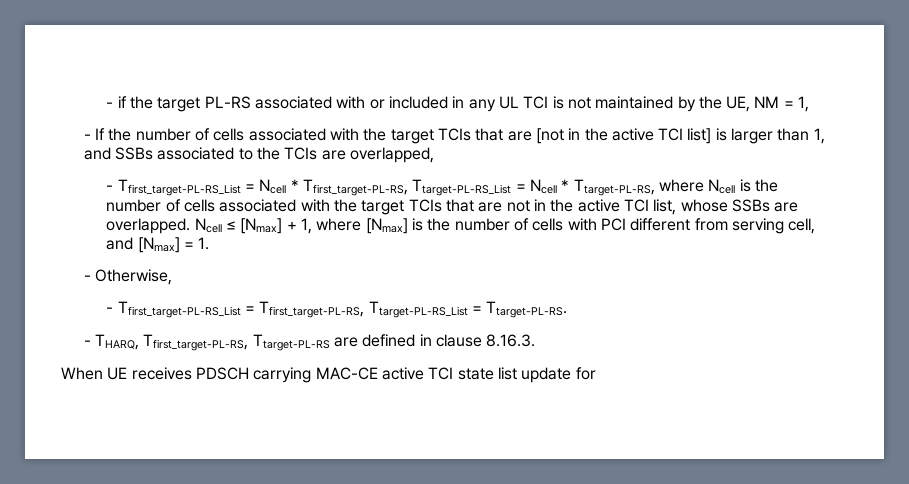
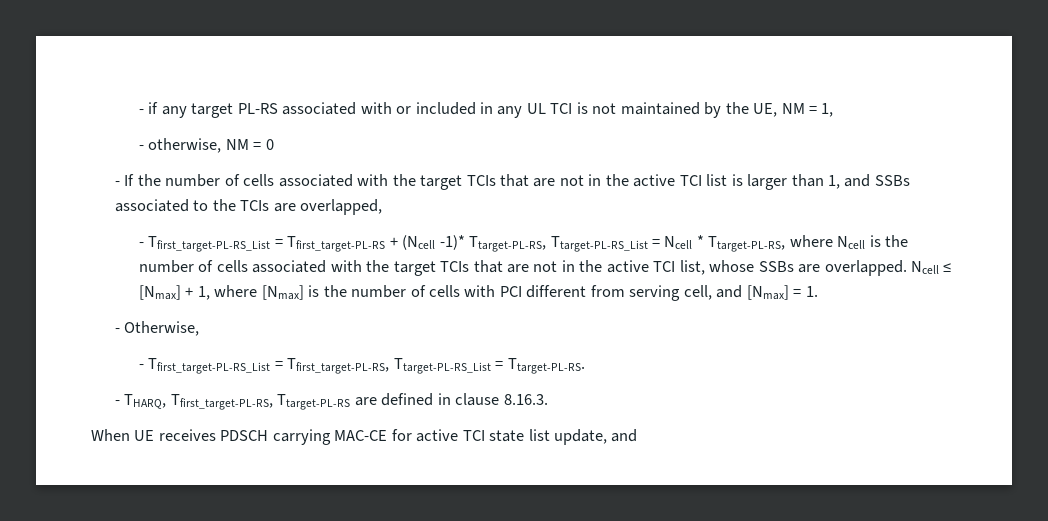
- - if the target PL-RS associated with or included in any UL TCI is not maintained by the UE, NM = 1,
+ - if any target PL-RS associated with or included in any UL TCI is not maintained by the UE, NM = 1,
+ - otherwise, NM = 0
- - If the number of cells associated with the target TCIs that are [not in the active TCI list] is larger than 1, and SSBs associated to the TCIs are overlapped,
+ - If the number of cells associated with the target TCIs that are not in the active TCI list is larger than 1, and SSBs associated to the TCIs are overlapped,
- - Tfirst_target-PL-RS_List = Ncell * Tfirst_target-PL-RS, Ttarget-PL-RS_List = Ncell * Ttarget-PL-RS, where Ncell is the number of cells associated with the target TCIs that are not in the active TCI list, whose SSBs are overlapped.
+ - Tfirst_target-PL-RS_List = Tfirst_target-PL-RS + (Ncell -1)* Ttarget-PL-RS, Ttarget-PL-RS_List = Ncell * Ttarget-PL-RS, where Ncell is the number of cells associated with the target TCIs that are not in the active TCI list, whose SSBs are overlapped.
- When UE receives PDSCH carrying MAC-CE active TCI state list update for
+ When UE receives PDSCH carrying MAC-CE for active TCI state list update, and

